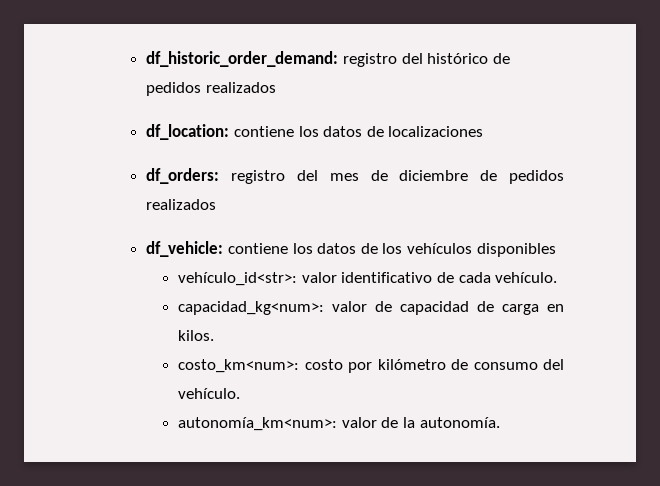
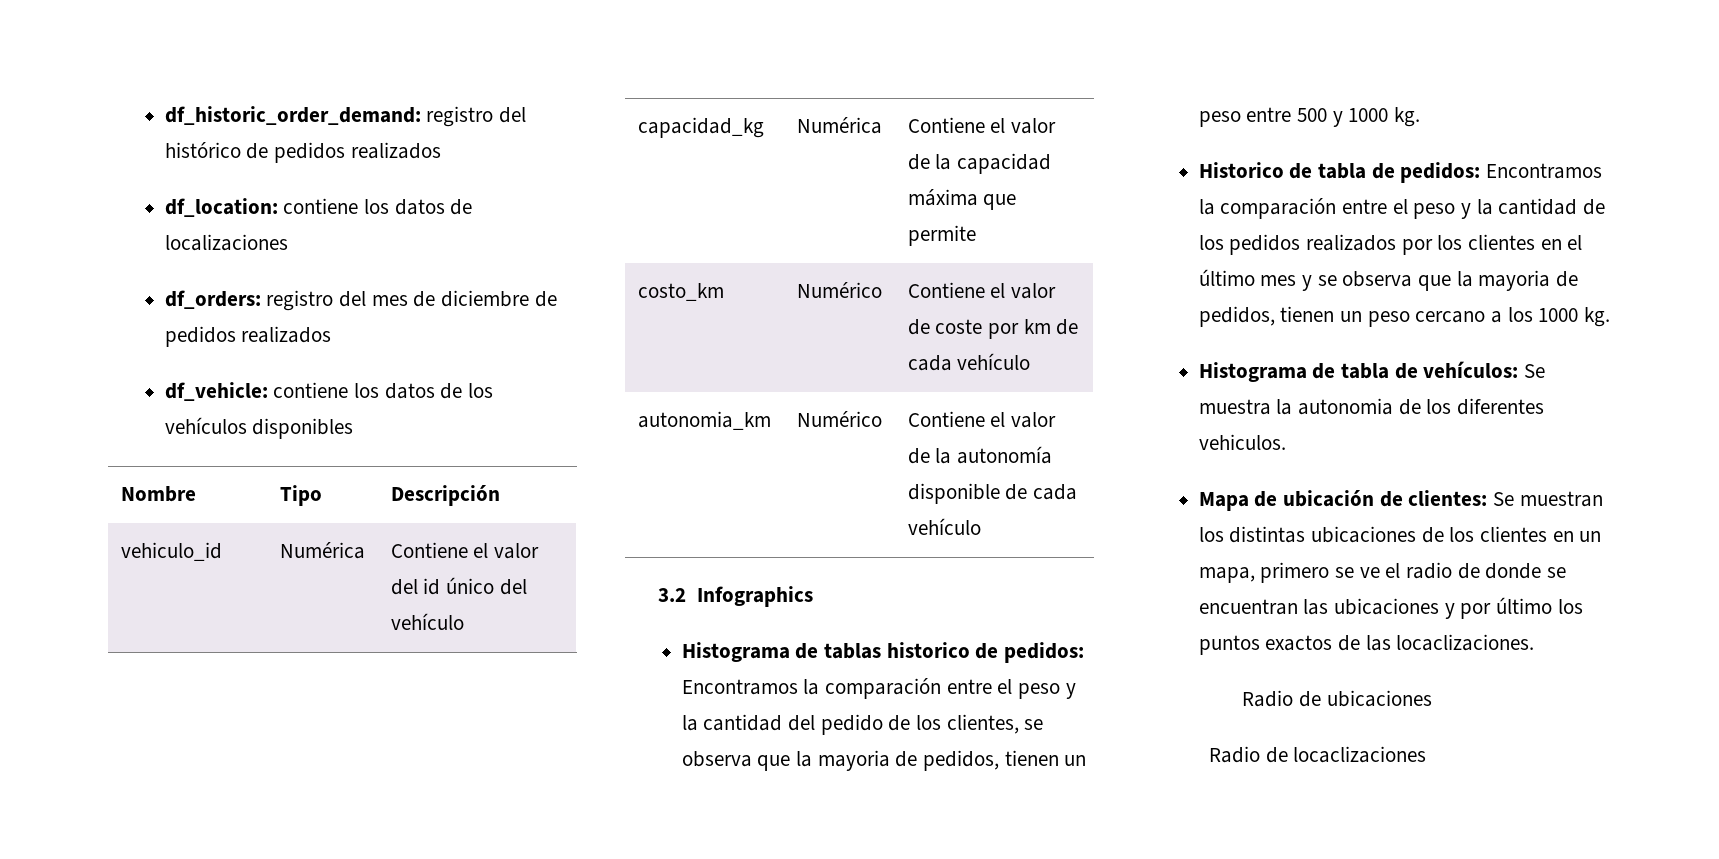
- vehículo_id<str>: valor identificativo de cada vehículo.
- capacidad_kg<num>: valor de capacidad de carga en kilos.
- costo_km<num>: costo por kilómetro de consumo del vehículo.
- autonomía_km<num>: valor de la autonomía.
+ Nombre | Tipo | Descripción
+ vehiculo_id | Numérica | Contiene el valor del id único del vehículo
+ capacidad_kg | Numérica | Contiene el valor de la capacidad máxima que permite
+ costo_km | Numérico | Contiene el valor de coste por km de cada vehículo
+ autonomia_km | Numérico | Contiene el valor de la autonomía disponible de cada vehículo
+ 3.2 Infographics
+ Histograma de tablas historico de pedidos: Encontramos la comparación entre el peso y la cantidad del pedido de los clientes, se observa que la mayoria de pedidos, tienen un peso entre 500 y 1000 kg.
+ Historico de tabla de pedidos: Encontramos la comparación entre el peso y la cantidad de los pedidos realizados por los clientes en el último mes y se observa que la mayoria de pedidos, tienen un peso cercano a los 1000 kg.
+ Histograma de tabla de vehículos: Se muestra la autonomia de los diferentes vehiculos.
+ Mapa de ubicación de clientes: Se muestran los distintas ubicaciones de los clientes en un mapa, primero se ve el radio de donde se encuentran las ubicaciones y por último los puntos exactos de las locaclizaciones.
+ Radio de ubicaciones
+ Radio de locaclizaciones

